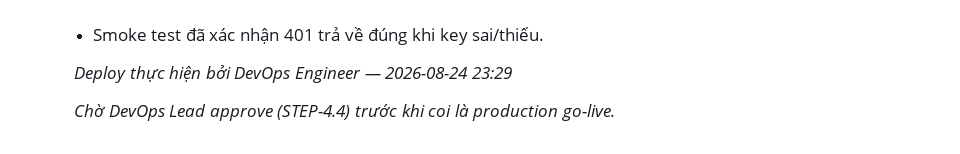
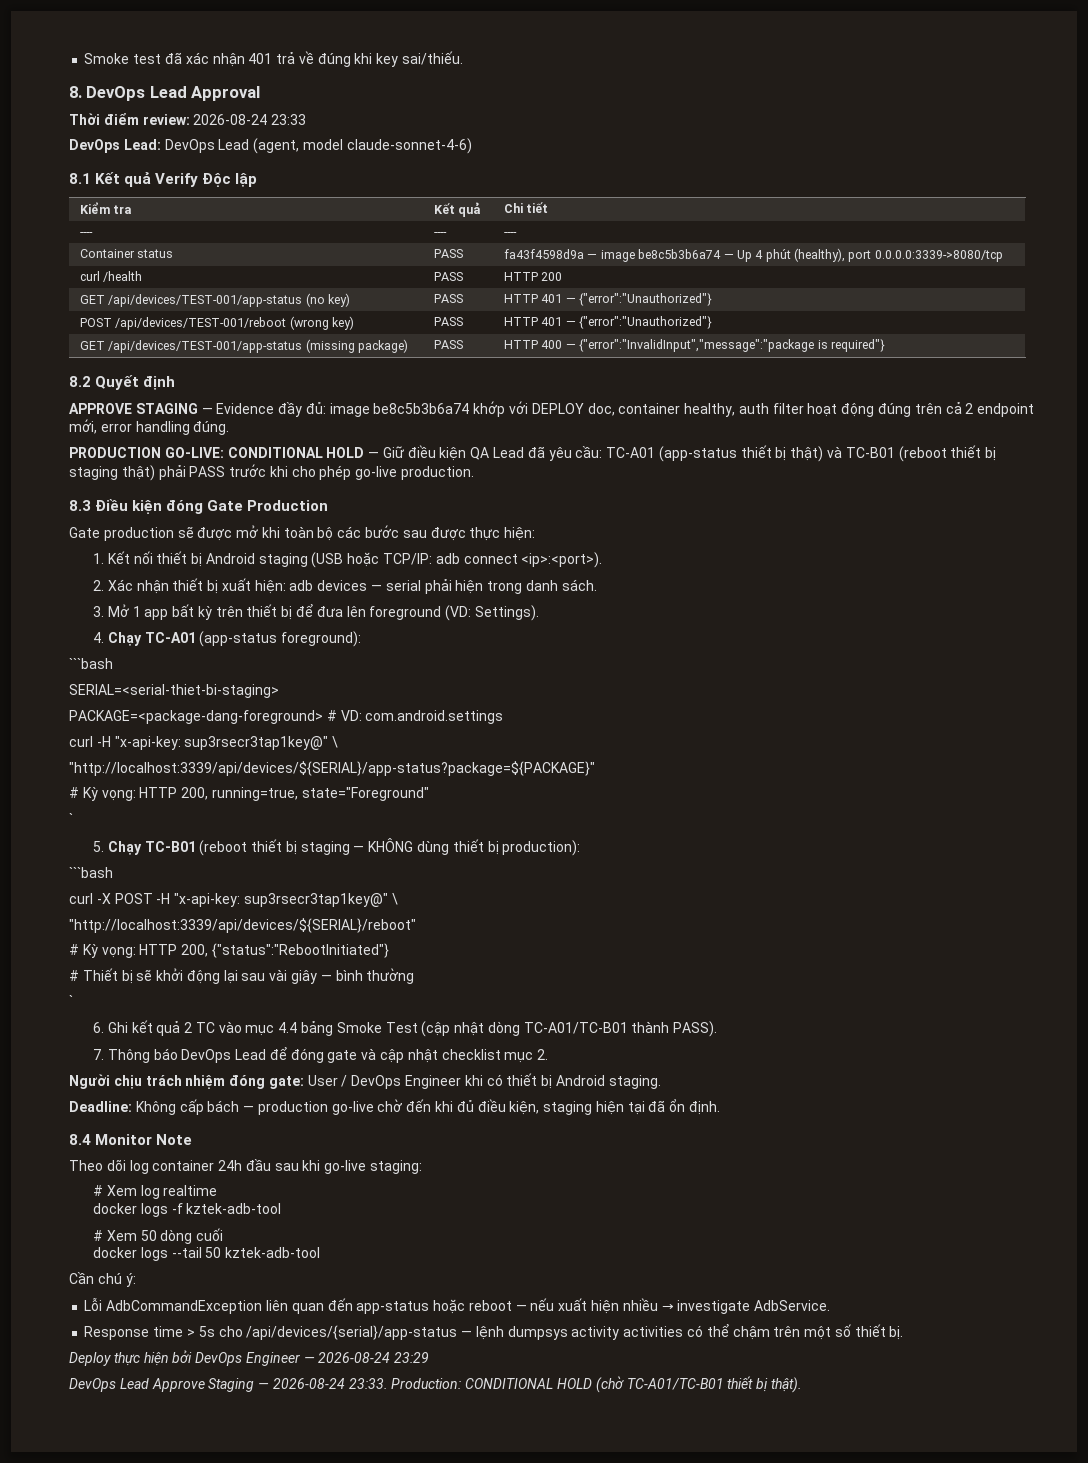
+ 8. DevOps Lead Approval
+ Thời điểm review: 2026-08-24 23:33
+ DevOps Lead: DevOps Lead (agent, model claude-sonnet-4-6)
+ 8.1 Kết quả Verify Độc lập
+ Kiểm tra | Kết quả | Chi tiết
+ ---- | ---- | ----
+ Container status | PASS | fa43f4598d9a — image be8c5b3b6a74 — Up 4 phút (healthy), port 0.0.0.0:3339->8080/tcp
+ curl /health | PASS | HTTP 200
+ GET /api/devices/TEST-001/app-status (no key) | PASS | HTTP 401 — {"error":"Unauthorized"}
+ POST /api/devices/TEST-001/reboot (wrong key) | PASS | HTTP 401 — {"error":"Unauthorized"}
+ GET /api/devices/TEST-001/app-status (missing package) | PASS | HTTP 400 — {"error":"InvalidInput","message":"package is required"}
+ 8.2 Quyết định
+ APPROVE STAGING — Evidence đầy đủ: image be8c5b3b6a74 khớp với DEPLOY doc, container healthy, auth filter hoạt động đúng trên cả 2 endpoint mới, error handling đúng.
+ PRODUCTION GO-LIVE: CONDITIONAL HOLD — Giữ điều kiện QA Lead đã yêu cầu: TC-A01 (app-status thiết bị thật) và TC-B01 (reboot thiết bị staging thật) phải PASS trước khi cho phép go-live production.
+ 8.3 Điều kiện đóng Gate Production
+ Gate production sẽ được mở khi toàn bộ các bước sau được thực hiện:
+ 1. Kết nối thiết bị Android staging (USB hoặc TCP/IP: adb connect <ip>:<port>).
+ 2. Xác nhận thiết bị xuất hiện: adb devices — serial phải hiện trong danh sách.
+ 3. Mở 1 app bất kỳ trên thiết bị để đưa lên foreground (VD: Settings).
+ 4. Chạy TC-A01 (app-status foreground):
+ ```bash
+ SERIAL=<serial-thiet-bi-staging>
+ PACKAGE=<package-dang-foreground> # VD: com.android.settings
+ curl -H "x-api-key: sup3rsecr3tap1key@" \
+ "http://localhost:3339/api/devices/${SERIAL}/app-status?package=${PACKAGE}"
+ # Kỳ vọng: HTTP 200, running=true, state="Foreground"
+ `
+ 5. Chạy TC-B01 (reboot thiết bị staging — KHÔNG dùng thiết bị production):
+ ```bash
+ curl -X POST -H "x-api-key: sup3rsecr3tap1key@" \
+ "http://localhost:3339/api/devices/${SERIAL}/reboot"
+ # Kỳ vọng: HTTP 200, {"status":"RebootInitiated"}
+ # Thiết bị sẽ khởi động lại sau vài giây — bình thường
+ `
+ 6. Ghi kết quả 2 TC vào mục 4.4 bảng Smoke Test (cập nhật dòng TC-A01/TC-B01 thành PASS).
+ 7. Thông báo DevOps Lead để đóng gate và cập nhật checklist mục 2.
+ Người chịu trách nhiệm đóng gate: User / DevOps Engineer khi có thiết bị Android staging.
+ Deadline: Không cấp bách — production go-live chờ đến khi đủ điều kiện, staging hiện tại đã ổn định.
+ 8.4 Monitor Note
+ Theo dõi log container 24h đầu sau khi go-live staging:
+ # Xem log realtime
+ docker logs -f kztek-adb-tool
+ # Xem 50 dòng cuối
+ docker logs --tail 50 kztek-adb-tool
+ Cần chú ý:
+ Lỗi AdbCommandException liên quan đến app-status hoặc reboot — nếu xuất hiện nhiều → investigate AdbService.
+ Response time > 5s cho /api/devices/{serial}/app-status — lệnh dumpsys activity activities có thể chậm trên một số thiết bị.
- Chờ DevOps Lead approve (STEP-4.4) trước khi coi là production go-live.
+ DevOps Lead Approve Staging — 2026-08-24 23:33. Production: CONDITIONAL HOLD (chờ TC-A01/TC-B01 thiết bị thật).

